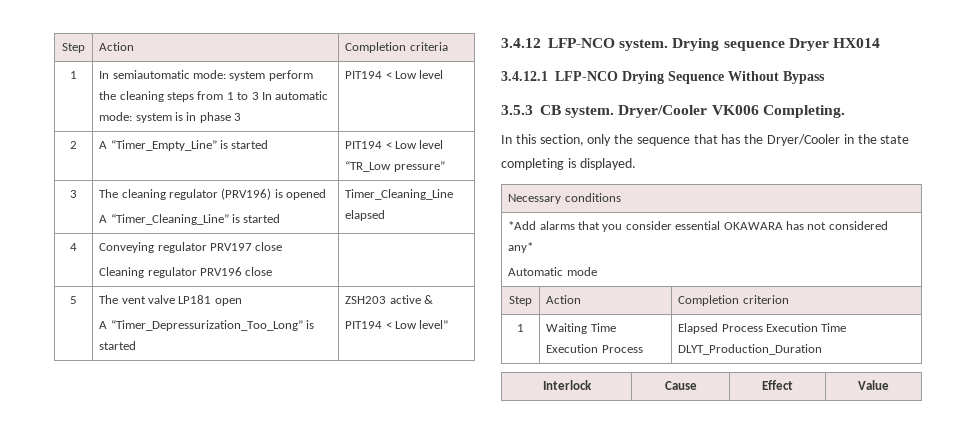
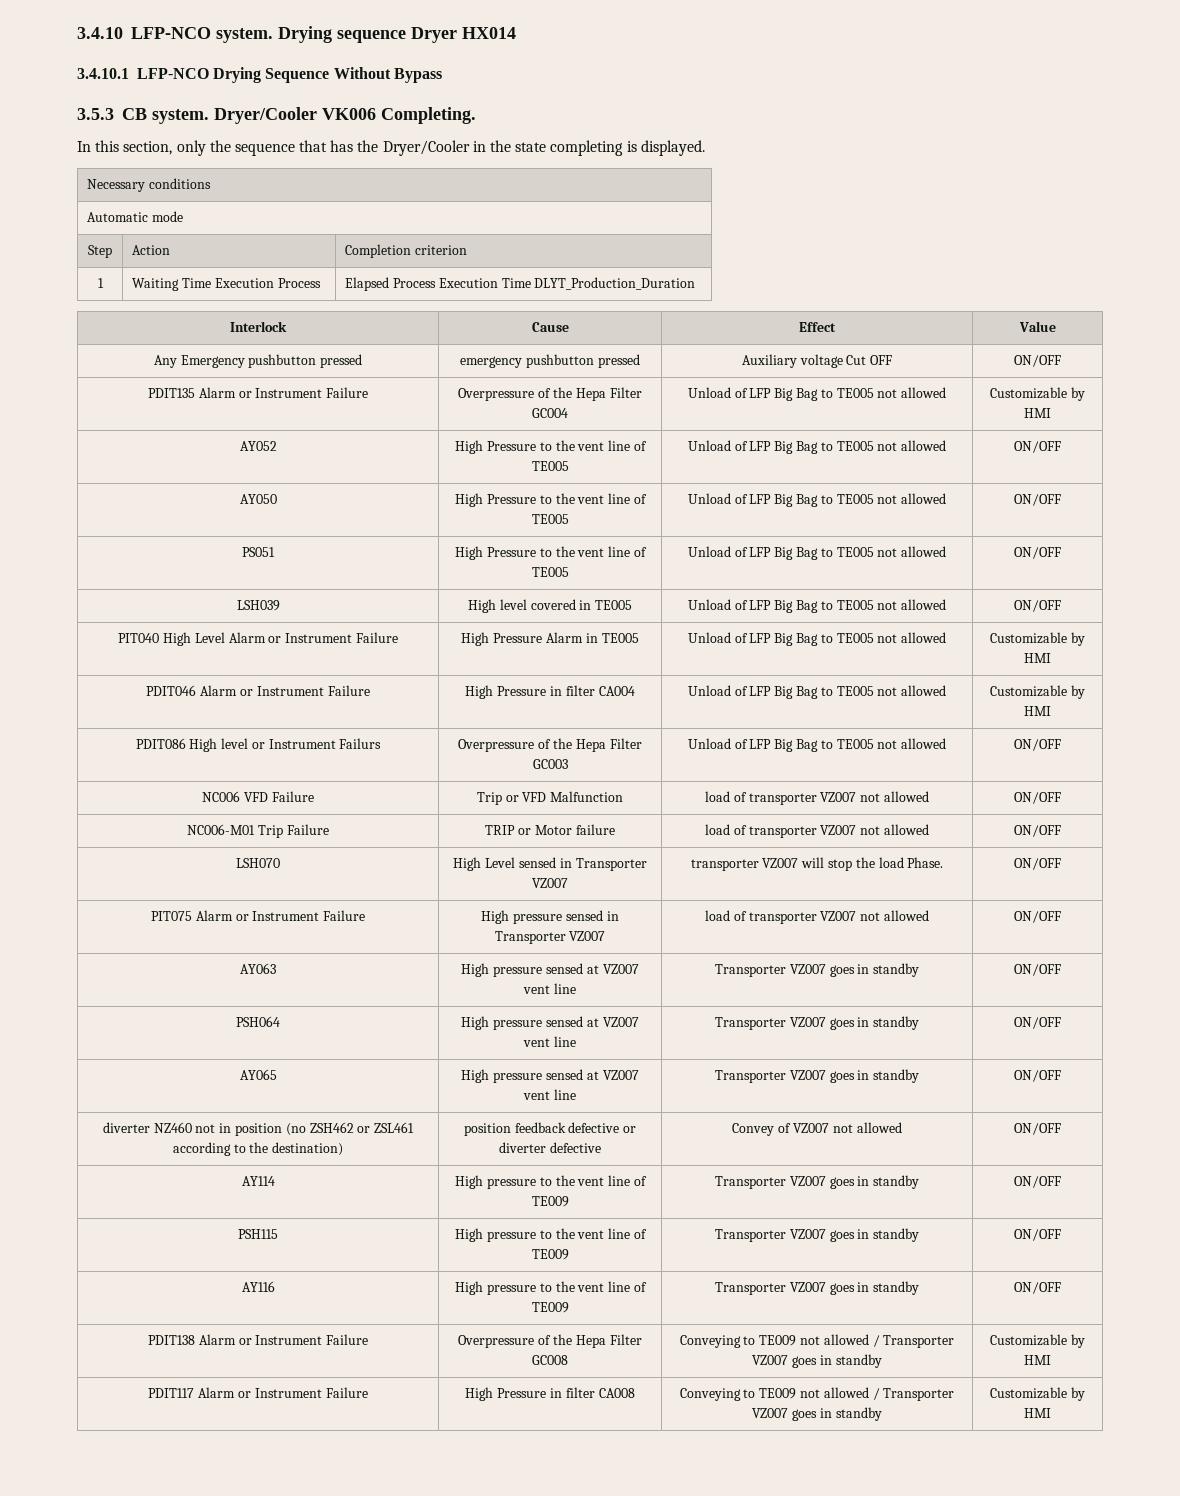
- Step | Action | Completion criteria
- 1 | In semiautomatic mode: system perform the cleaning steps from 1 to 3 In automatic mode: system is in phase 3 | PIT194 < Low level
- 2 | A “Timer_Empty_Line” is started | PIT194 < Low level “TR_Low pressure”
- 3 | The cleaning regulator (PRV196) is opened
- A “Timer_Cleaning_Line” is started | Timer_Cleaning_Line elapsed
- 4 | Conveying regulator PRV197 close
- Cleaning regulator PRV196 close |
- 5 | The vent valve LP181 open
- A “Timer_Depressurization_Too_Long” is started | ZSH203 active &
- PIT194 < Low level”
- 3.4.12 LFP-NCO system.
+ 3.4.10 LFP-NCO system.
- 3.4.12.1 LFP-NCO Drying Sequence Without Bypass
+ 3.4.10.1 LFP-NCO Drying Sequence Without Bypass
- *Add alarms that you consider essential OKAWARA has not considered any*
+ Any Emergency pushbutton pressed | emergency pushbutton pressed | Auxiliary voltage Cut OFF | ON/OFF
+ PDIT135 Alarm or Instrument Failure | Overpressure of the Hepa Filter GC004 | Unload of LFP Big Bag to TE005 not allowed | Customizable by HMI
+ AY052 | High Pressure to the vent line of TE005 | Unload of LFP Big Bag to TE005 not allowed | ON/OFF
+ AY050 | High Pressure to the vent line of TE005 | Unload of LFP Big Bag to TE005 not allowed | ON/OFF
+ PS051 | High Pressure to the vent line of TE005 | Unload of LFP Big Bag to TE005 not allowed | ON/OFF
+ LSH039 | High level covered in TE005 | Unload of LFP Big Bag to TE005 not allowed | ON/OFF
+ PIT040 High Level Alarm or Instrument Failure | High Pressure Alarm in TE005 | Unload of LFP Big Bag to TE005 not allowed | Customizable by HMI
+ PDIT046 Alarm or Instrument Failure | High Pressure in filter CA004 | Unload of LFP Big Bag to TE005 not allowed | Customizable by HMI
+ PDIT086 High level or Instrument Failurs | Overpressure of the Hepa Filter GC003 | Unload of LFP Big Bag to TE005 not allowed | ON/OFF
+ NC006 VFD Failure | Trip or VFD Malfunction | load of transporter VZ007 not allowed | ON/OFF
+ NC006-M01 Trip Failure | TRIP or Motor failure | load of transporter VZ007 not allowed | ON/OFF
+ LSH070 | High Level sensed in Transporter VZ007 | transporter VZ007 will stop the load Phase. | ON/OFF
+ PIT075 Alarm or Instrument Failure | High pressure sensed in Transporter VZ007 | load of transporter VZ007 not allowed | ON/OFF
+ AY063 | High pressure sensed at VZ007 vent line | Transporter VZ007 goes in standby | ON/OFF
+ PSH064 | High pressure sensed at VZ007 vent line | Transporter VZ007 goes in standby | ON/OFF
+ AY065 | High pressure sensed at VZ007 vent line | Transporter VZ007 goes in standby | ON/OFF
+ diverter NZ460 not in position (no ZSH462 or ZSL461 according to the destination) | position feedback defective or diverter defective | Convey of VZ007 not allowed | ON/OFF
+ AY114 | High pressure to the vent line of TE009 | Transporter VZ007 goes in standby | ON/OFF
+ PSH115 | High pressure to the vent line of TE009 | Transporter VZ007 goes in standby | ON/OFF
+ AY116 | High pressure to the vent line of TE009 | Transporter VZ007 goes in standby | ON/OFF
+ PDIT138 Alarm or Instrument Failure | Overpressure of the Hepa Filter GC008 | Conveying to TE009 not allowed / Transporter VZ007 goes in standby | Customizable by HMI
+ PDIT117 Alarm or Instrument Failure | High Pressure in filter CA008 | Conveying to TE009 not allowed / Transporter VZ007 goes in standby | Customizable by HMI

